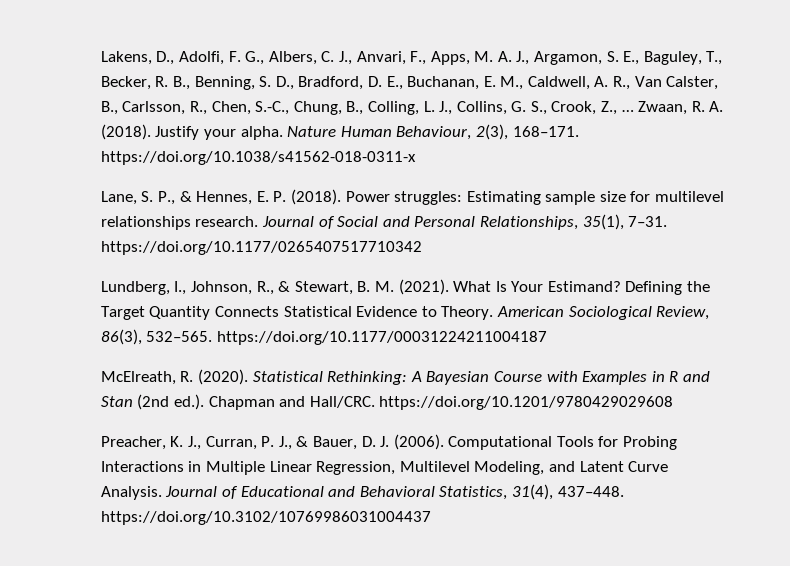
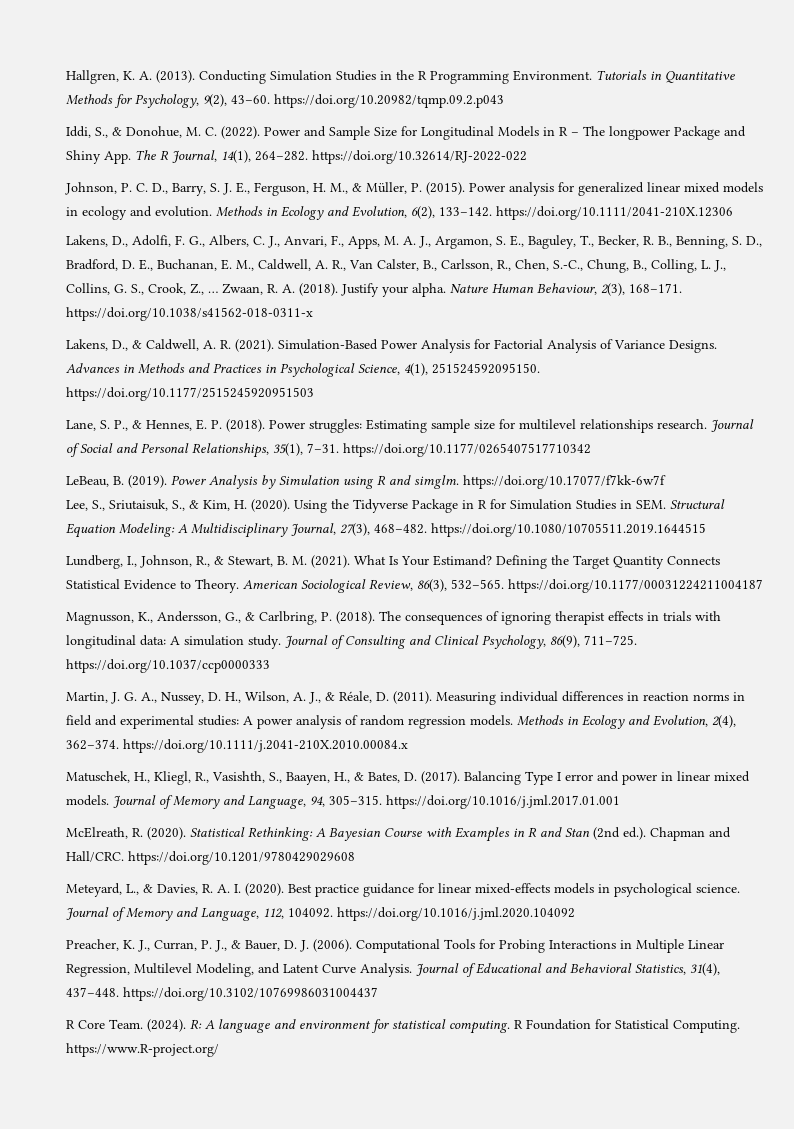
+ Hallgren, K. A. (2013). Conducting Simulation Studies in the R Programming Environment. Tutorials in Quantitative Methods for Psychology, 9(2), 43–60. https://doi.org/10.20982/tqmp.09.2.p043
+ Iddi, S., & Donohue, M. C. (2022). Power and Sample Size for Longitudinal Models in R – The longpower Package and Shiny App. The R Journal, 14(1), 264–282. https://doi.org/10.32614/RJ-2022-022
+ Johnson, P. C. D., Barry, S. J. E., Ferguson, H. M., & Müller, P. (2015). Power analysis for generalized linear mixed models in ecology and evolution. Methods in Ecology and Evolution, 6(2), 133–142. https://doi.org/10.1111/2041-210X.12306
+ Lakens, D., & Caldwell, A. R. (2021). Simulation-Based Power Analysis for Factorial Analysis of Variance Designs. Advances in Methods and Practices in Psychological Science, 4(1), 251524592095150. https://doi.org/10.1177/2515245920951503
+ LeBeau, B. (2019). Power Analysis by Simulation using R and simglm. https://doi.org/10.17077/f7kk-6w7f
+ Lee, S., Sriutaisuk, S., & Kim, H. (2020). Using the Tidyverse Package in R for Simulation Studies in SEM. Structural Equation Modeling: A Multidisciplinary Journal, 27(3), 468–482. https://doi.org/10.1080/10705511.2019.1644515
+ Magnusson, K., Andersson, G., & Carlbring, P. (2018). The consequences of ignoring therapist effects in trials with longitudinal data: A simulation study. Journal of Consulting and Clinical Psychology, 86(9), 711–725. https://doi.org/10.1037/ccp0000333
+ Martin, J. G. A., Nussey, D. H., Wilson, A. J., & Réale, D. (2011). Measuring individual differences in reaction norms in field and experimental studies: A power analysis of random regression models. Methods in Ecology and Evolution, 2(4), 362–374. https://doi.org/10.1111/j.2041-210X.2010.00084.x
+ Matuschek, H., Kliegl, R., Vasishth, S., Baayen, H., & Bates, D. (2017). Balancing Type I error and power in linear mixed models. Journal of Memory and Language, 94, 305–315. https://doi.org/10.1016/j.jml.2017.01.001
+ Meteyard, L., & Davies, R. A. I. (2020). Best practice guidance for linear mixed-effects models in psychological science. Journal of Memory and Language, 112, 104092. https://doi.org/10.1016/j.jml.2020.104092
+ R Core Team. (2024). R: A language and environment for statistical computing. R Foundation for Statistical Computing. https://www.R-project.org/

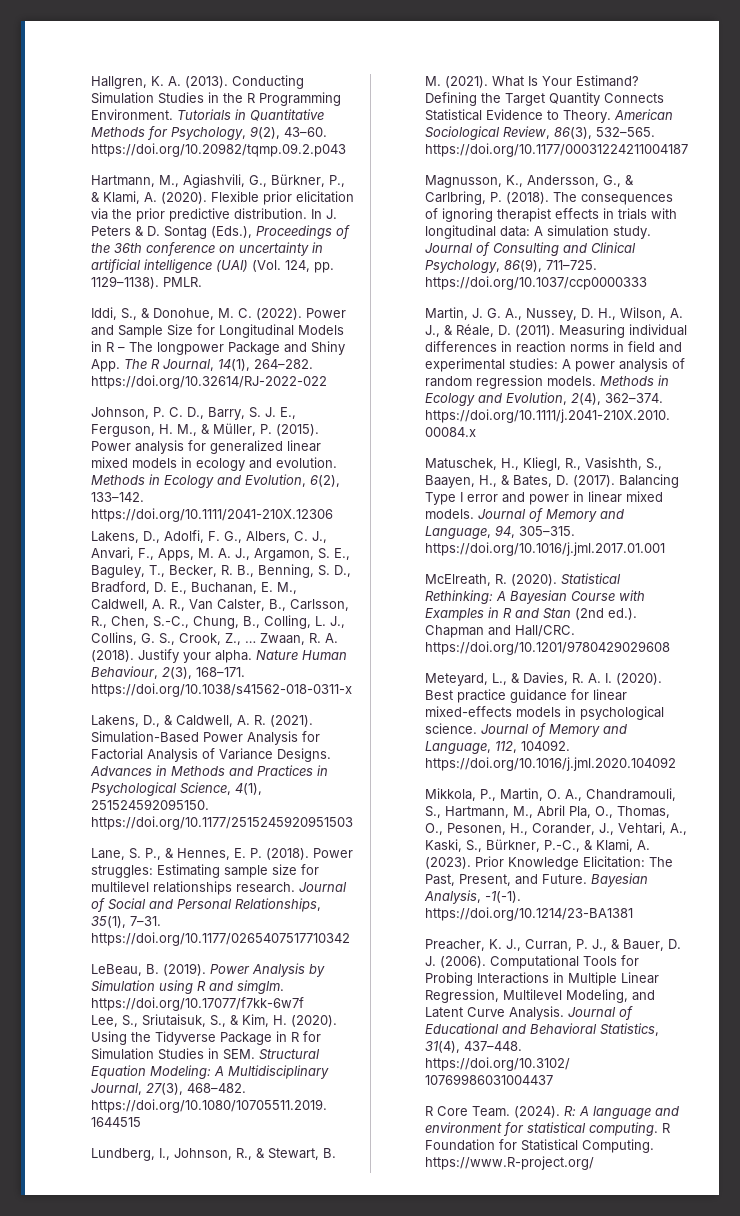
+ Hartmann, M., Agiashvili, G., Bürkner, P., & Klami, A. (2020). Flexible prior elicitation via the prior predictive distribution. In J. Peters & D. Sontag (Eds.), Proceedings of the 36th conference on uncertainty in artificial intelligence (UAI) (Vol. 124, pp. 1129–1138). PMLR.
+ Mikkola, P., Martin, O. A., Chandramouli, S., Hartmann, M., Abril Pla, O., Thomas, O., Pesonen, H., Corander, J., Vehtari, A., Kaski, S., Bürkner, P.-C., & Klami, A. (2023). Prior Knowledge Elicitation: The Past, Present, and Future. Bayesian Analysis, -1(-1). https://doi.org/10.1214/23-BA1381

